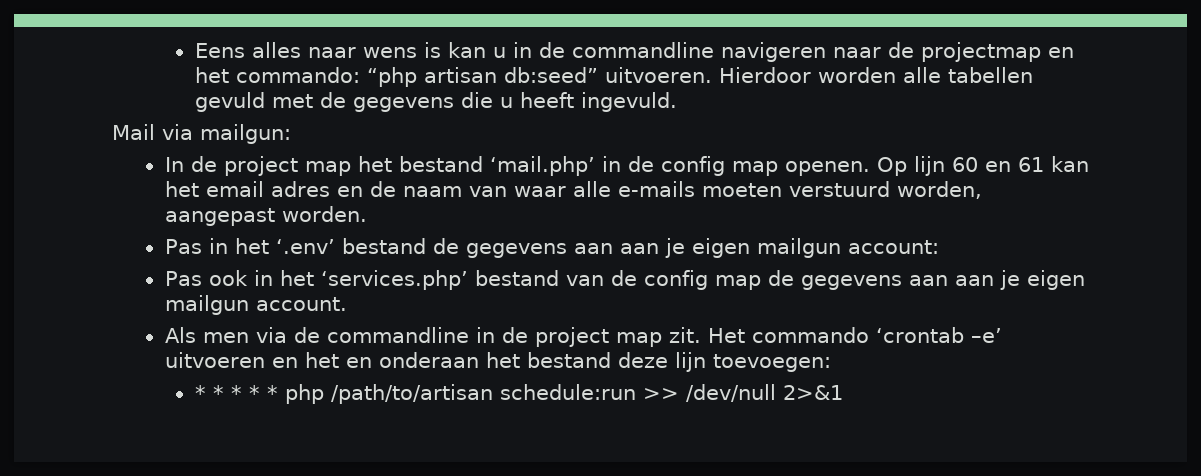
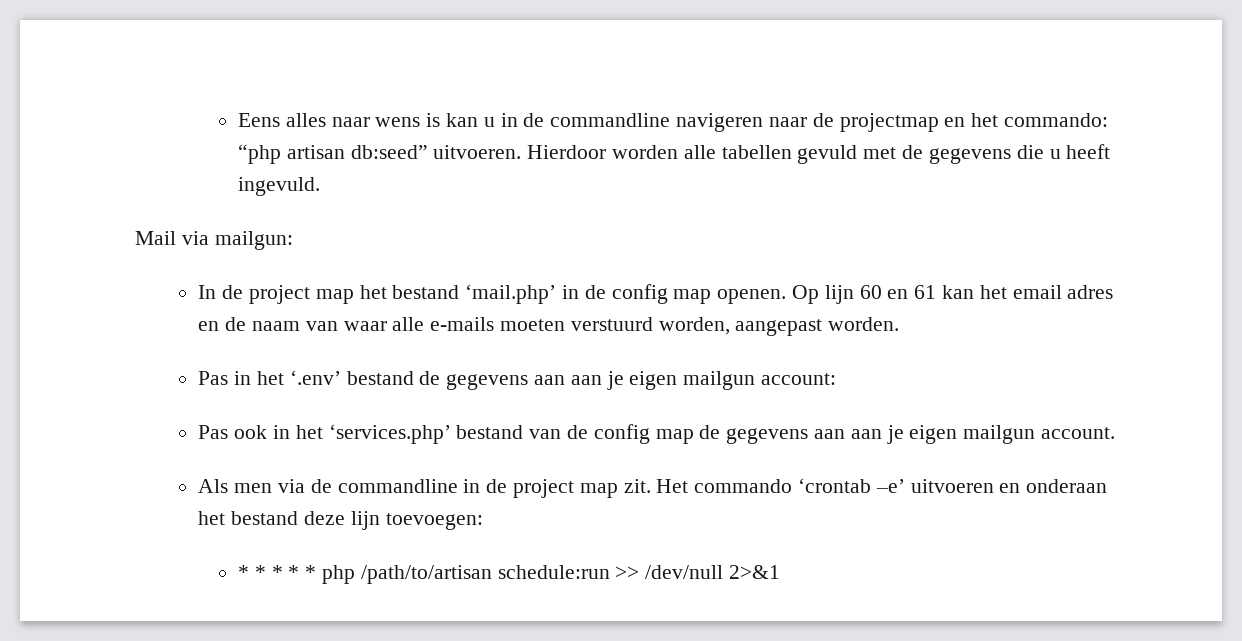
- Het commando ‘crontab –e’ uitvoeren en het en onderaan het bestand deze lijn toevoegen:
+ Het commando ‘crontab –e’ uitvoeren en onderaan het bestand deze lijn toevoegen:

